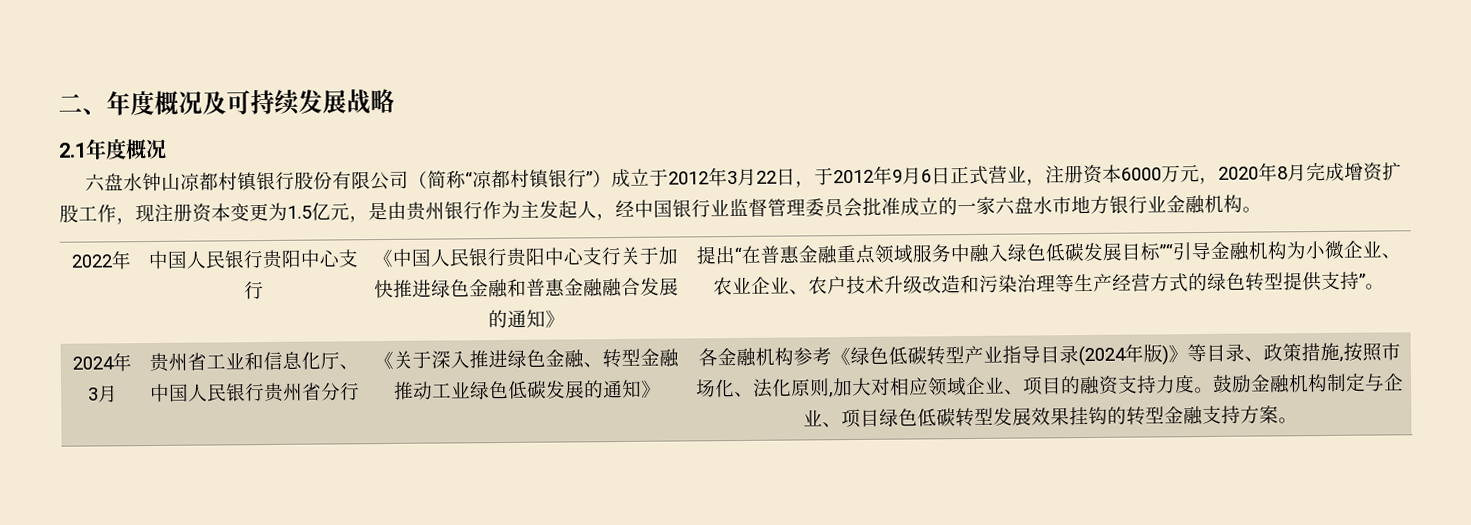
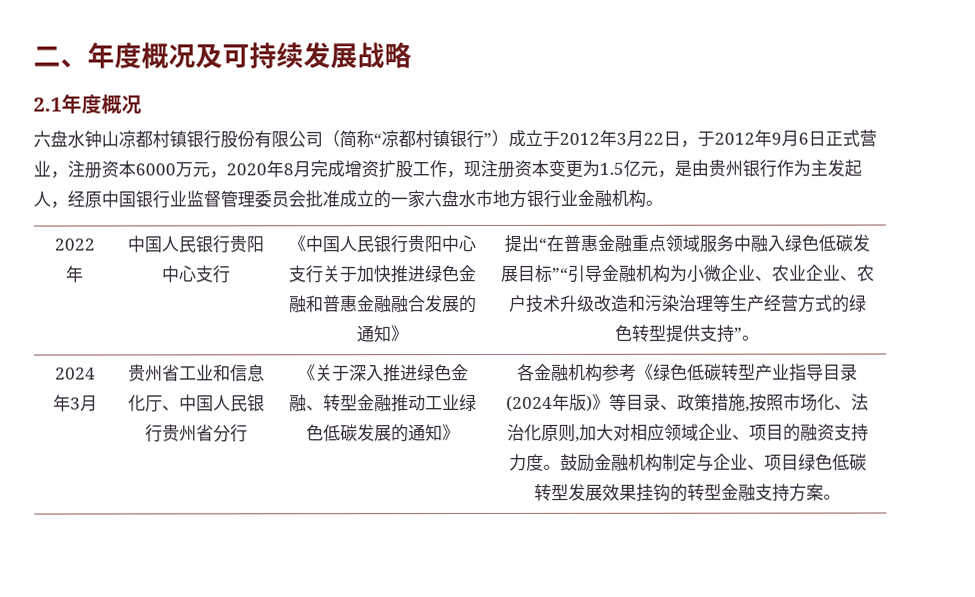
- 六盘水钟山凉都村镇银行股份有限公司（简称“凉都村镇银行”）成立于2012年3月22日，于2012年9月6日正式营业，注册资本6000万元，2020年8月完成增资扩股工作，现注册资本变更为1.5亿元，是由贵州银行作为主发起人，经中国银行业监督管理委员会批准成立的一家六盘水市地方银行业金融机构。
+ 六盘水钟山凉都村镇银行股份有限公司（简称“凉都村镇银行”）成立于2012年3月22日，于2012年9月6日正式营业，注册资本6000万元，2020年8月完成增资扩股工作，现注册资本变更为1.5亿元，是由贵州银行作为主发起人，经原中国银行业监督管理委员会批准成立的一家六盘水市地方银行业金融机构。
- 各金融机构参考《绿色低碳转型产业指导目录(2024年版)》等目录、政策措施,按照市场化、法化原则,加大对相应领域企业、项目的融资支持力度。
+ 各金融机构参考《绿色低碳转型产业指导目录(2024年版)》等目录、政策措施,按照市场化、法治化原则,加大对相应领域企业、项目的融资支持力度。

